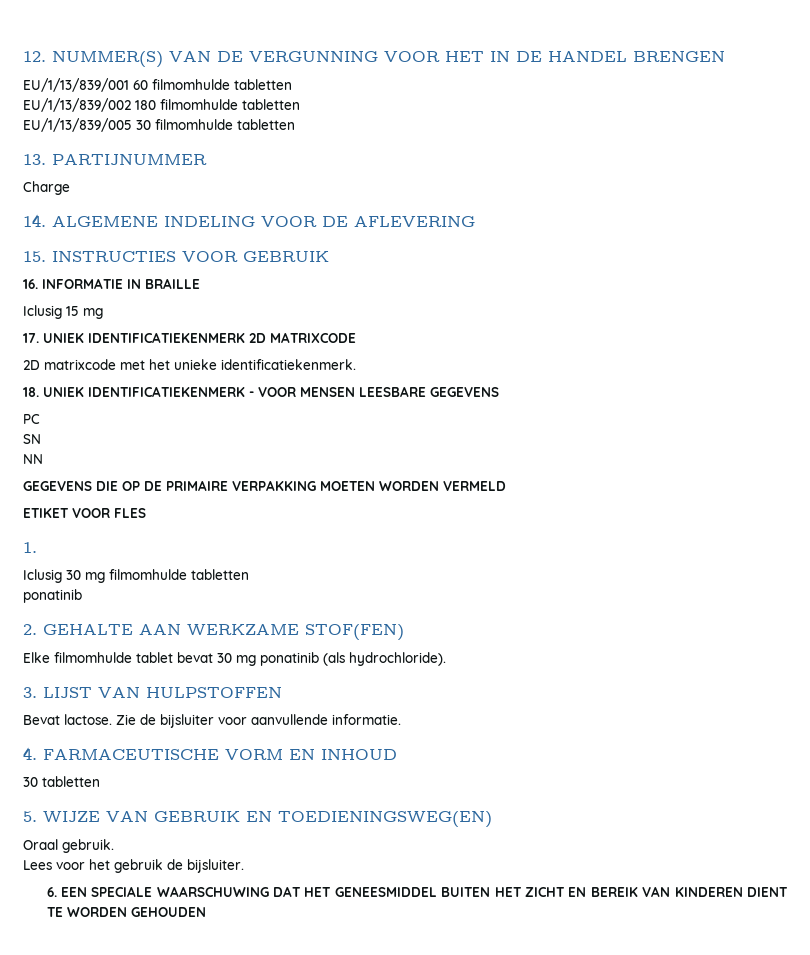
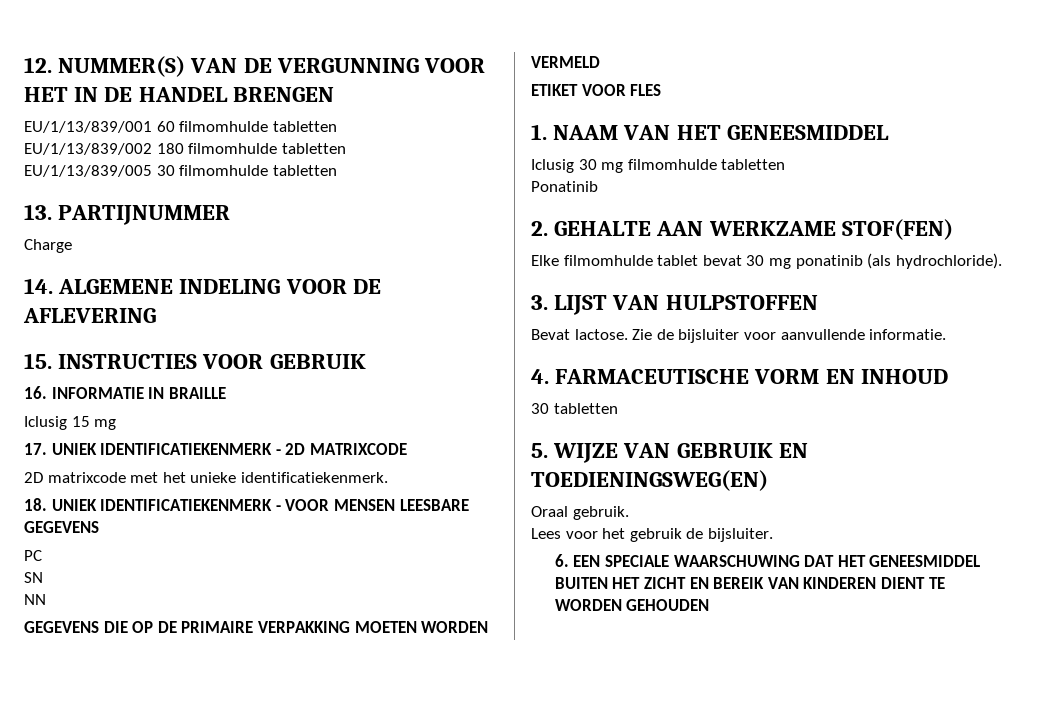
- 17. UNIEK IDENTIFICATIEKENMERK 2D MATRIXCODE
+ 17. UNIEK IDENTIFICATIEKENMERK - 2D MATRIXCODE
- 1.
+ 1. NAAM VAN HET GENEESMIDDEL
  Iclusig 30 mg filmomhulde tabletten
- ponatinib
+ Ponatinib

